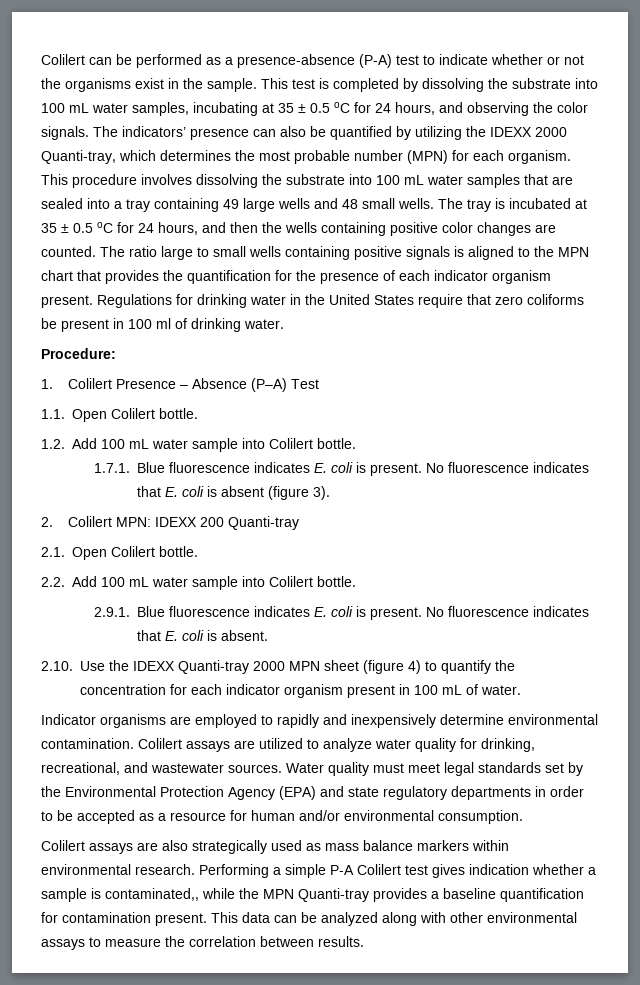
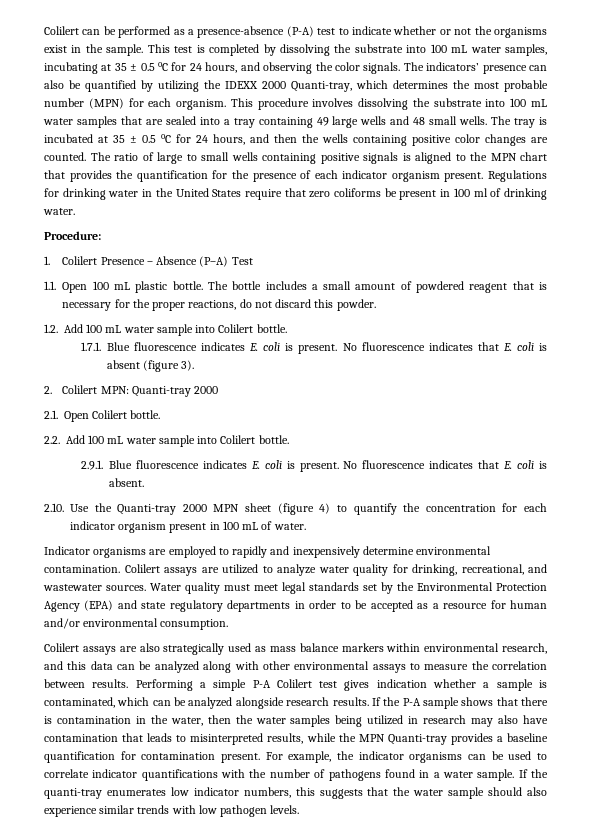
- The ratio large to small wells containing positive signals is aligned to the MPN chart that provides the quantification for the presence of each indicator organism present.
+ The ratio of large to small wells containing positive signals is aligned to the MPN chart that provides the quantification for the presence of each indicator organism present.
- 1.1. Open Colilert bottle.
+ 1.1. Open 100 mL plastic bottle. The bottle includes a small amount of powdered reagent that is necessary for the proper reactions, do not discard this powder.
- 2. Colilert MPN: IDEXX 200 Quanti-tray
+ 2. Colilert MPN: Quanti-tray 2000
- 2.10. Use the IDEXX Quanti-tray 2000 MPN sheet (figure 4) to quantify the concentration for each indicator organism present in 100 mL of water.
+ 2.10. Use the Quanti-tray 2000 MPN sheet (figure 4) to quantify the concentration for each indicator organism present in 100 mL of water.
- Colilert assays are also strategically used as mass balance markers within environmental research. Performing a simple P-A Colilert test gives indication whether a sample is contaminated,, while the MPN Quanti-tray provides a baseline quantification for contamination present. This data can be analyzed along with other environmental assays to measure the correlation between results.
+ Colilert assays are also strategically used as mass balance markers within environmental research, and this data can be analyzed along with other environmental assays to measure the correlation between results.
+ Performing a simple P-A Colilert test gives indication whether a sample is contaminated, which can be analyzed alongside research results. If the P-A sample shows that there is contamination in the water, then the water samples being utilized in research may also have contamination that leads to misinterpreted results, while the MPN Quanti-tray provides a baseline quantification for contamination present. For example, the indicator organisms can be used to correlate indicator quantifications with the number of pathogens found in a water sample. If the quanti-tray enumerates low indicator numbers, this suggests that the water sample should also experience similar trends with low pathogen levels.

